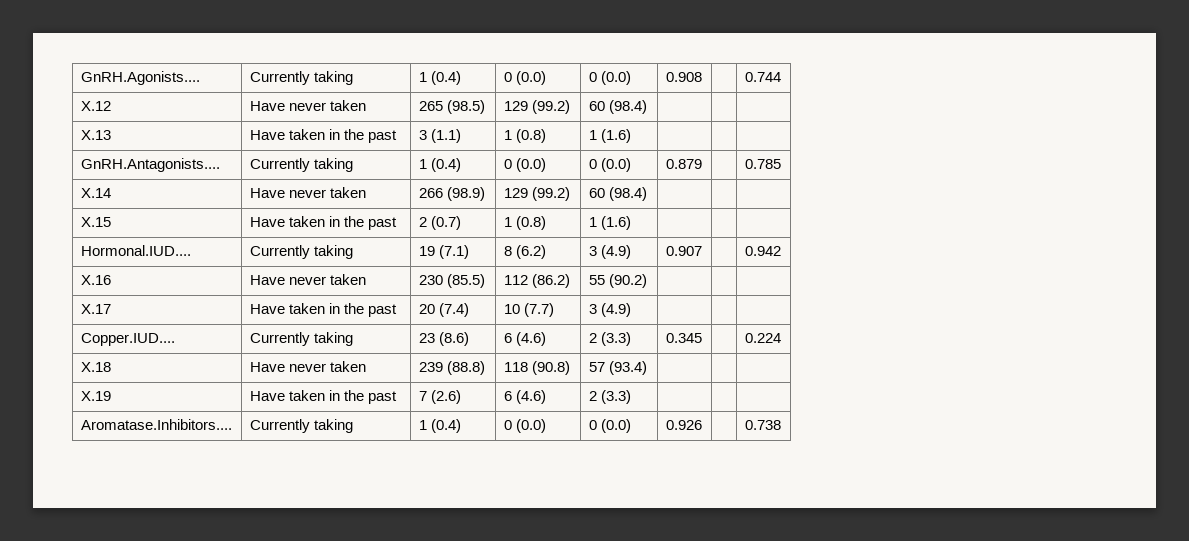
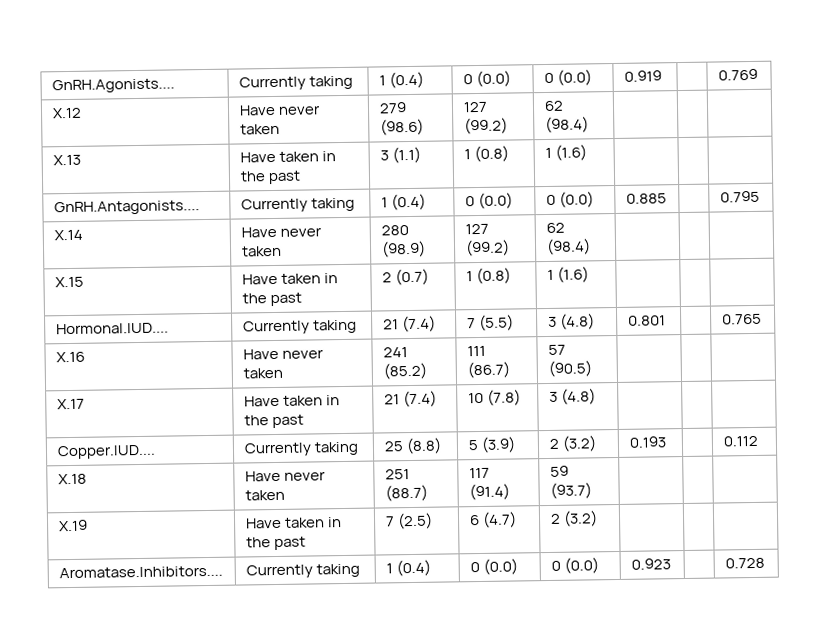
- GnRH.Agonists.... | Currently taking | 1 (0.4) | 0 (0.0) | 0 (0.0) | 0.908 | | 0.744
+ GnRH.Agonists.... | Currently taking | 1 (0.4) | 0 (0.0) | 0 (0.0) | 0.919 | | 0.769
- X.12 | Have never taken | 265 (98.5) | 129 (99.2) | 60 (98.4) | | |
+ X.12 | Have never taken | 279 (98.6) | 127 (99.2) | 62 (98.4) | | |
- GnRH.Antagonists.... | Currently taking | 1 (0.4) | 0 (0.0) | 0 (0.0) | 0.879 | | 0.785
+ GnRH.Antagonists.... | Currently taking | 1 (0.4) | 0 (0.0) | 0 (0.0) | 0.885 | | 0.795
- X.14 | Have never taken | 266 (98.9) | 129 (99.2) | 60 (98.4) | | |
+ X.14 | Have never taken | 280 (98.9) | 127 (99.2) | 62 (98.4) | | |
- Hormonal.IUD.... | Currently taking | 19 (7.1) | 8 (6.2) | 3 (4.9) | 0.907 | | 0.942
- X.16 | Have never taken | 230 (85.5) | 112 (86.2) | 55 (90.2) | | |
+ Hormonal.IUD.... | Currently taking | 21 (7.4) | 7 (5.5) | 3 (4.8) | 0.801 | | 0.765
+ X.16 | Have never taken | 241 (85.2) | 111 (86.7) | 57 (90.5) | | |
- X.17 | Have taken in the past | 20 (7.4) | 10 (7.7) | 3 (4.9) | | |
+ X.17 | Have taken in the past | 21 (7.4) | 10 (7.8) | 3 (4.8) | | |
- Copper.IUD.... | Currently taking | 23 (8.6) | 6 (4.6) | 2 (3.3) | 0.345 | | 0.224
- X.18 | Have never taken | 239 (88.8) | 118 (90.8) | 57 (93.4) | | |
+ Copper.IUD.... | Currently taking | 25 (8.8) | 5 (3.9) | 2 (3.2) | 0.193 | | 0.112
+ X.18 | Have never taken | 251 (88.7) | 117 (91.4) | 59 (93.7) | | |
- X.19 | Have taken in the past | 7 (2.6) | 6 (4.6) | 2 (3.3) | | |
+ X.19 | Have taken in the past | 7 (2.5) | 6 (4.7) | 2 (3.2) | | |
- Aromatase.Inhibitors.... | Currently taking | 1 (0.4) | 0 (0.0) | 0 (0.0) | 0.926 | | 0.738
+ Aromatase.Inhibitors.... | Currently taking | 1 (0.4) | 0 (0.0) | 0 (0.0) | 0.923 | | 0.728

